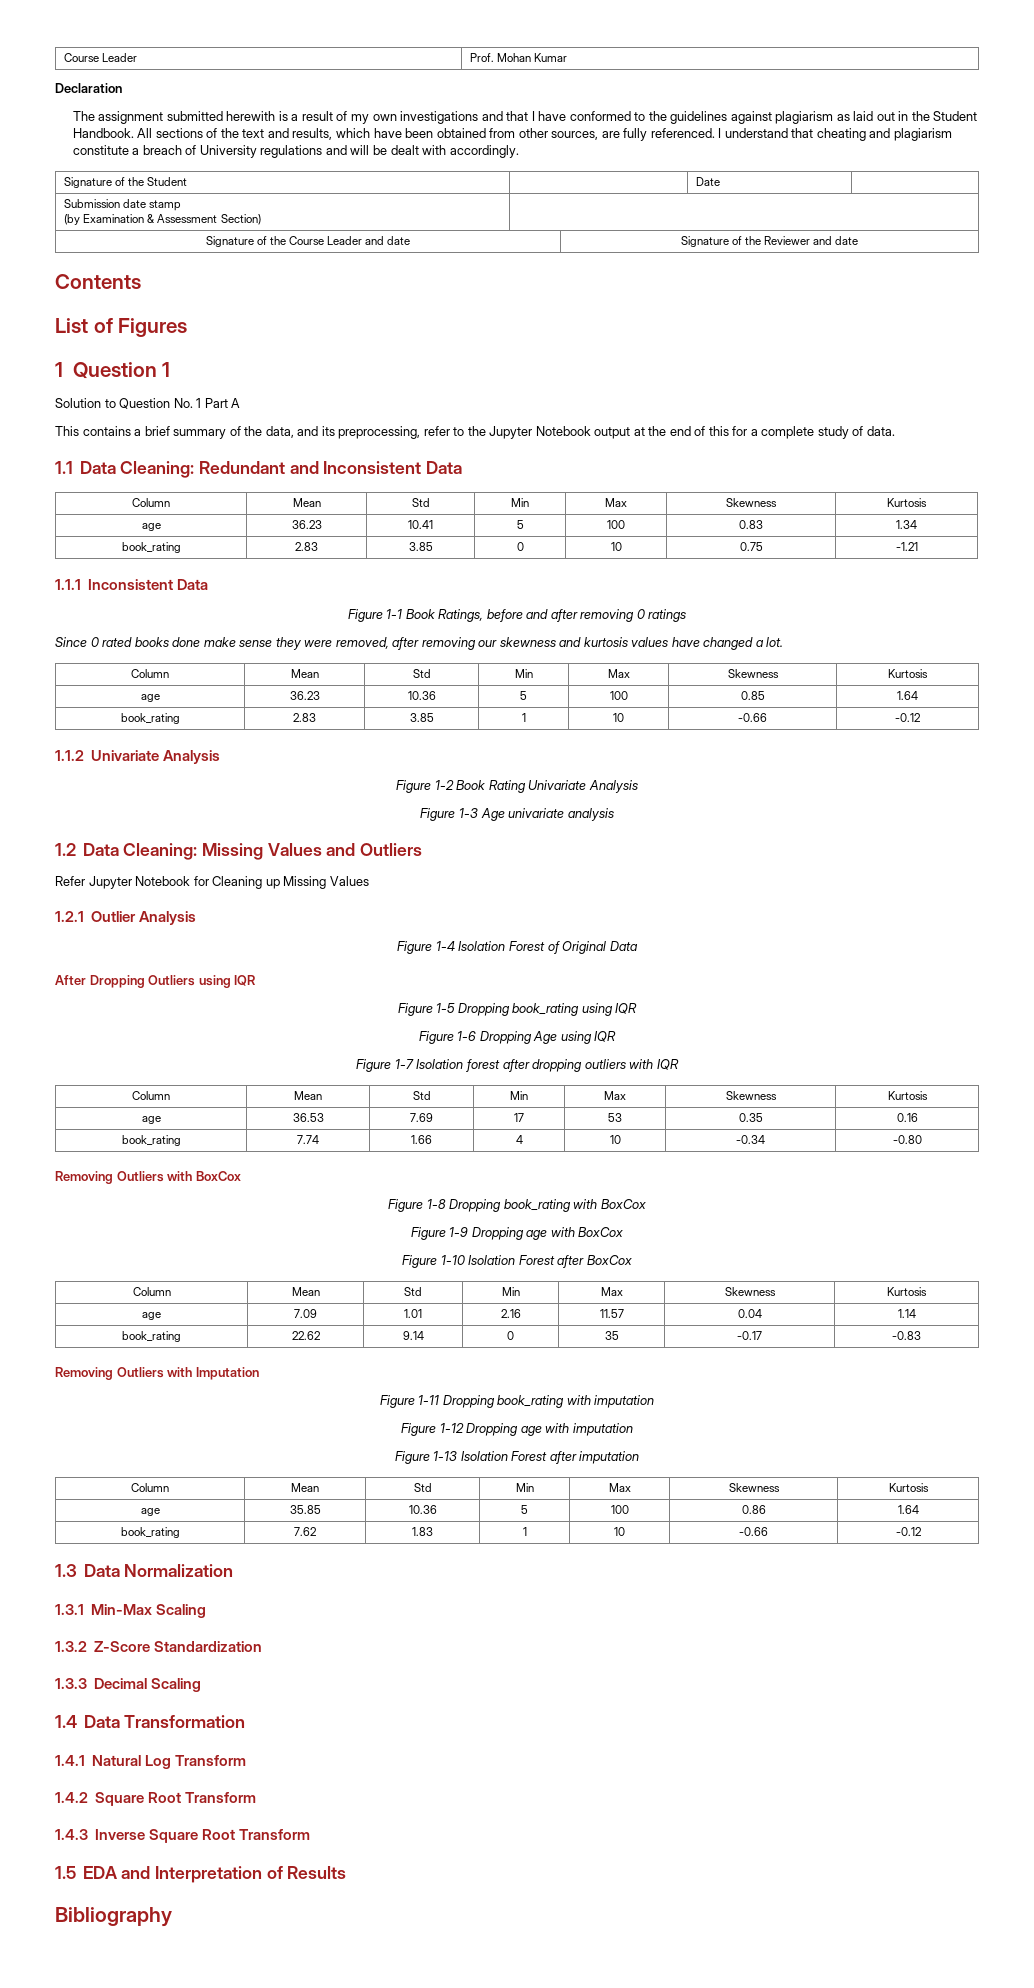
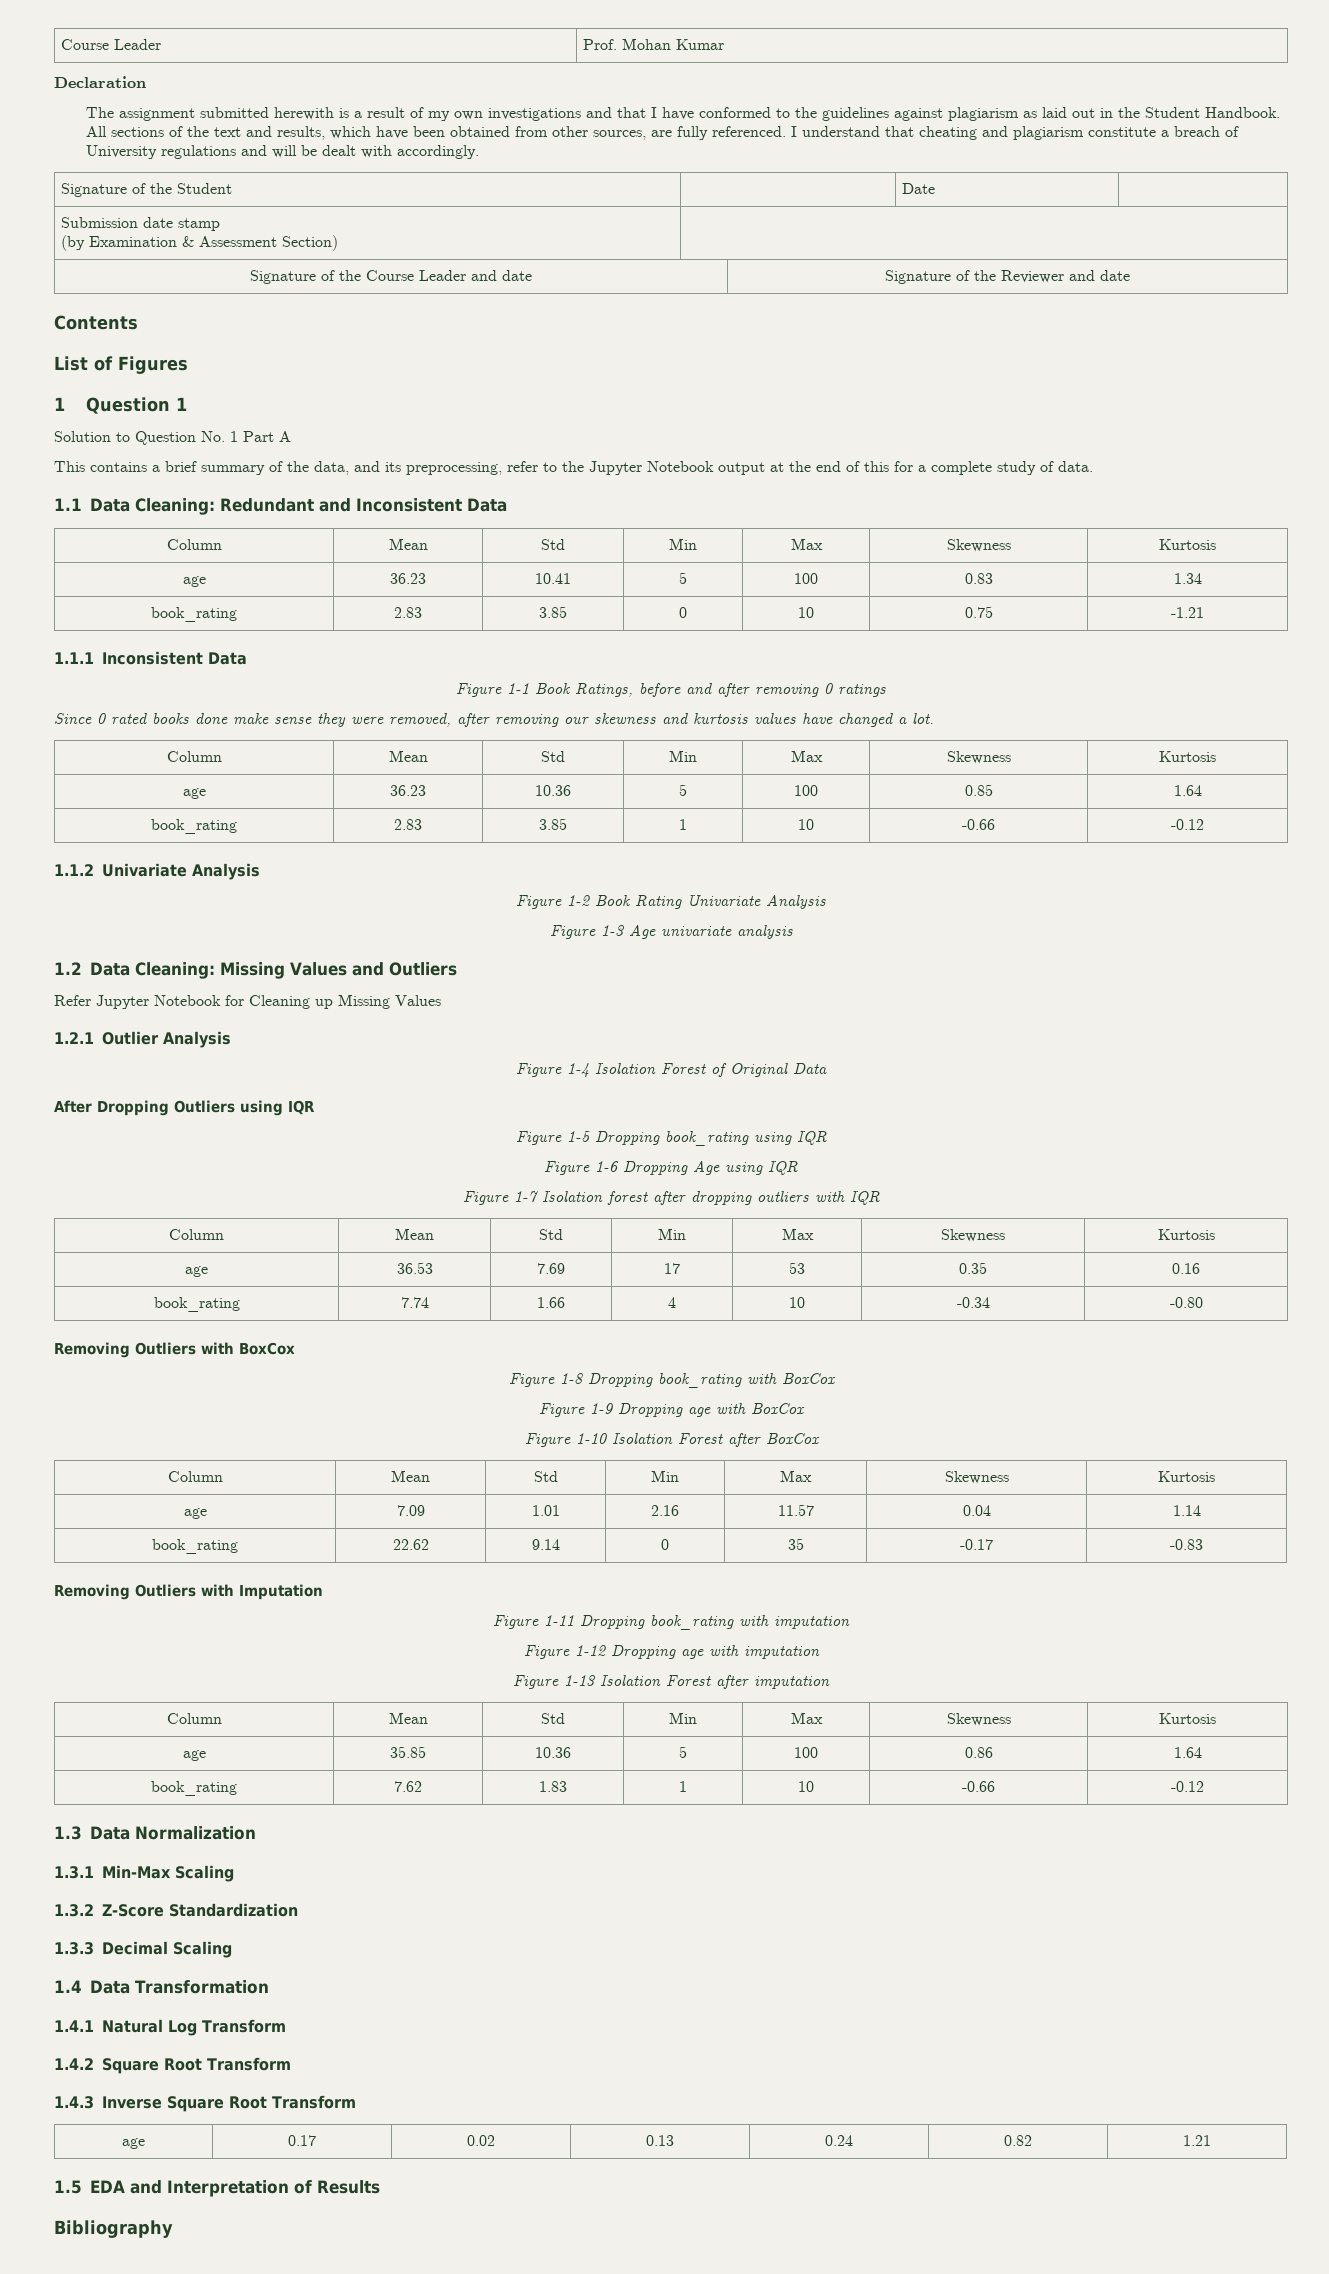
+ age | 0.17 | 0.02 | 0.13 | 0.24 | 0.82 | 1.21

